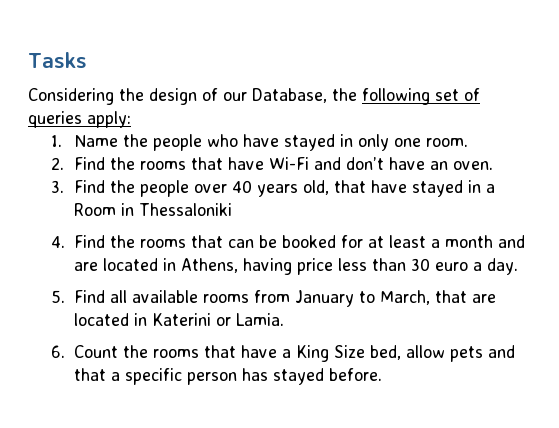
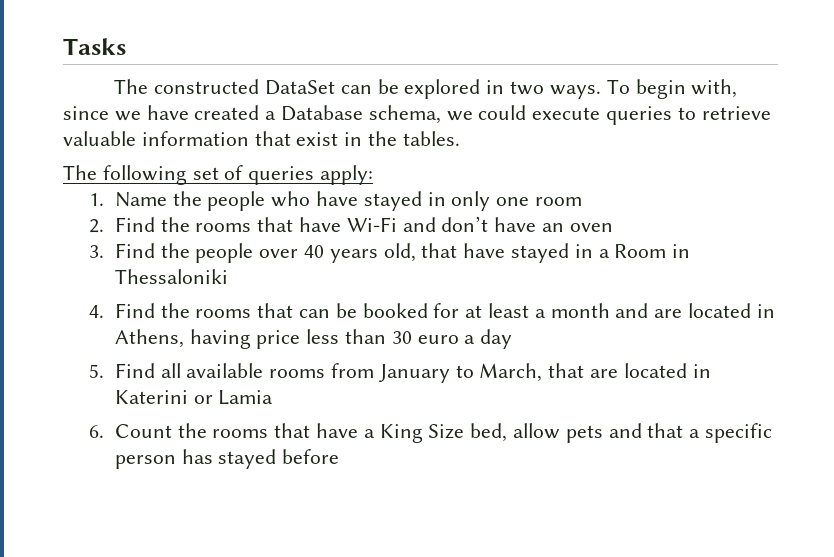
- Considering the design of our Database, the following set of queries apply:
+ The constructed DataSet can be explored in two ways. To begin with, since we have created a Database schema, we could execute queries to retrieve valuable information that exist in the tables.
+ The following set of queries apply:
- 1. Name the people who have stayed in only one room.
+ 1. Name the people who have stayed in only one room
- 2. Find the rooms that have Wi-Fi and don’t have an oven.
+ 2. Find the rooms that have Wi-Fi and don’t have an oven
- 4. Find the rooms that can be booked for at least a month and are located in Athens, having price less than 30 euro a day.
+ 4. Find the rooms that can be booked for at least a month and are located in Athens, having price less than 30 euro a day
- 5. Find all available rooms from January to March, that are located in Katerini or Lamia.
+ 5. Find all available rooms from January to March, that are located in Katerini or Lamia
- 6. Count the rooms that have a King Size bed, allow pets and that a specific person has stayed before.
+ 6. Count the rooms that have a King Size bed, allow pets and that a specific person has stayed before

